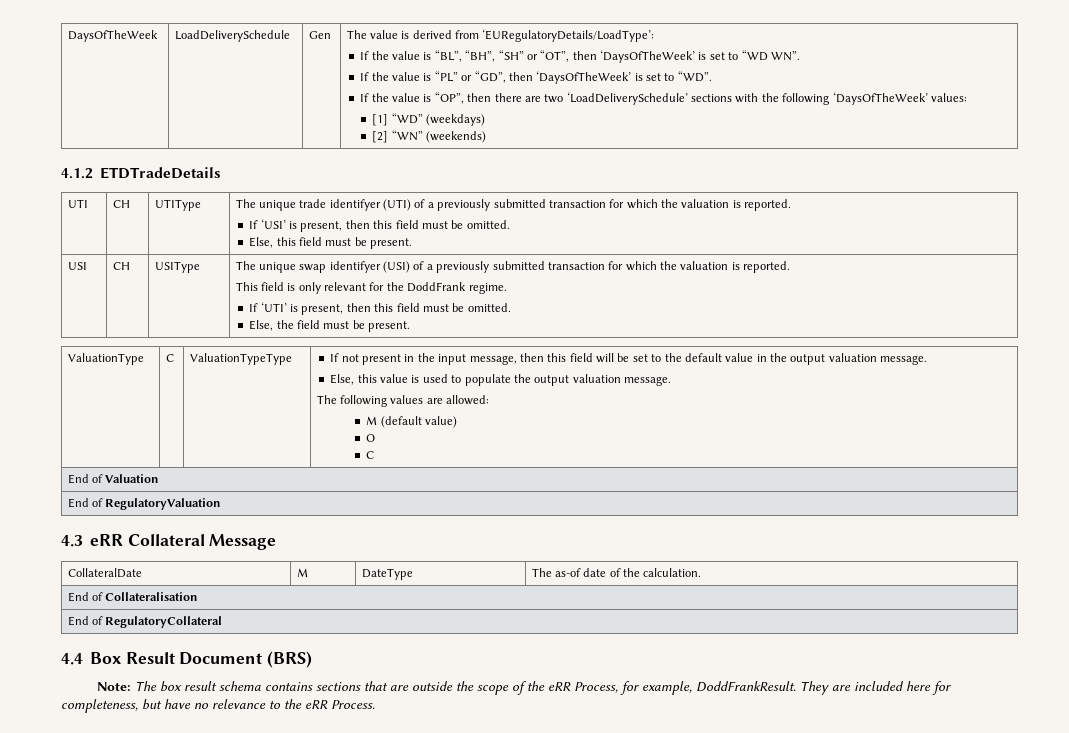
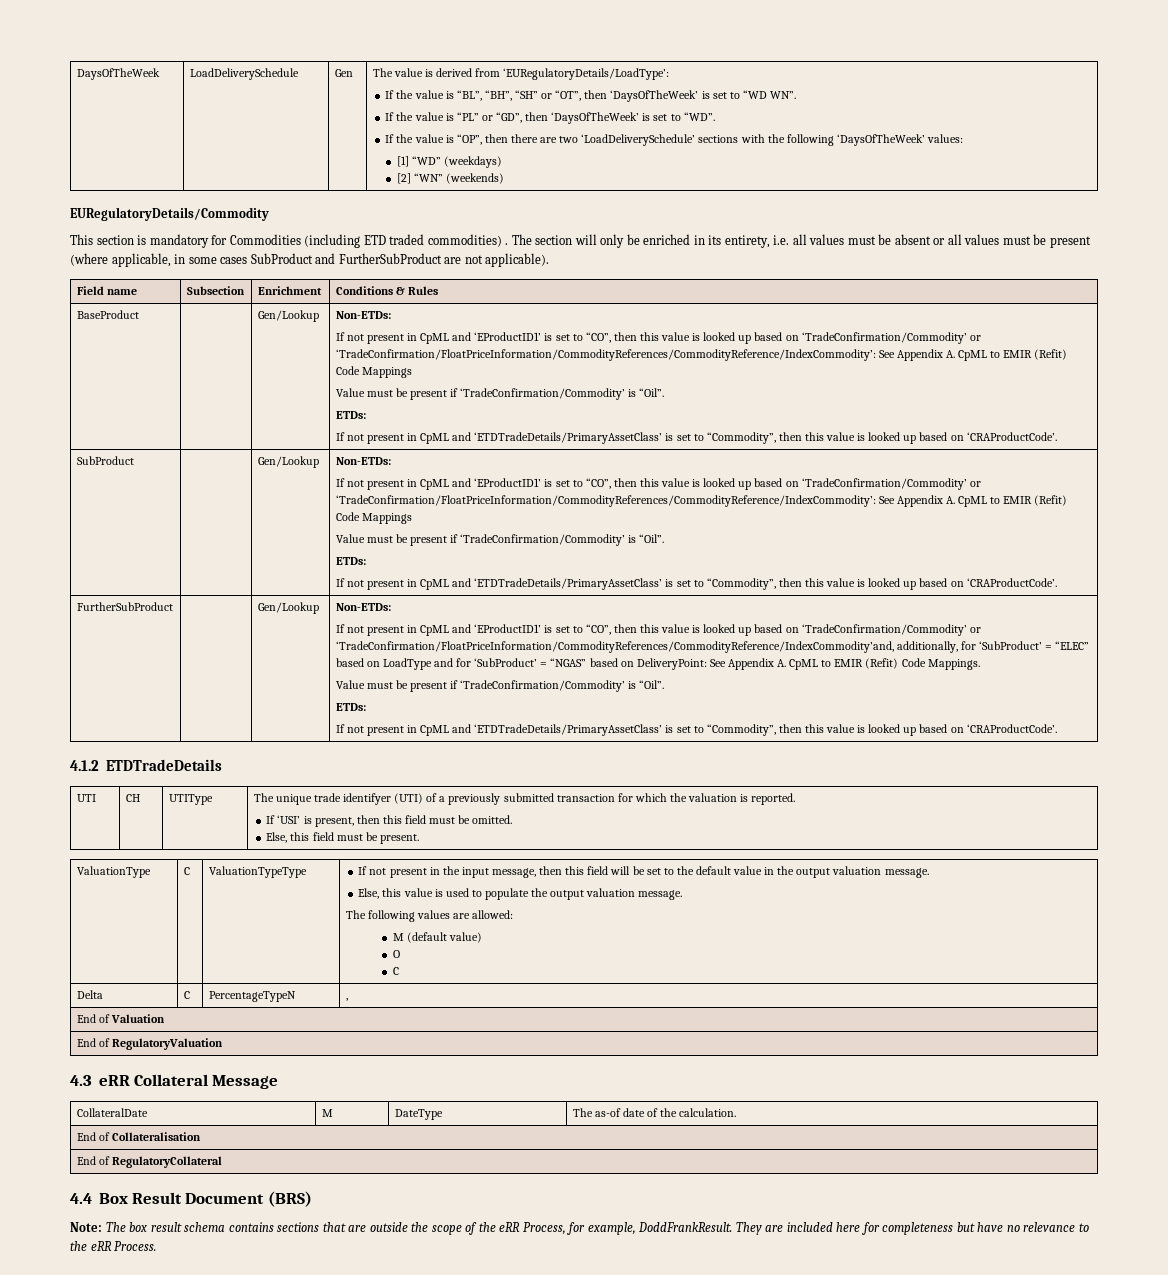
+ EURegulatoryDetails/Commodity
+ This section is mandatory for Commodities (including ETD traded commodities) . The section will only be enriched in its entirety, i.e. all values must be absent or all values must be present (where applicable, in some cases SubProduct and FurtherSubProduct are not applicable).
+ Field name | Subsection | Enrichment | Conditions & Rules
+ BaseProduct | | Gen/Lookup | Non-ETDs:
+ If not present in CpML and ‘EProductID1’ is set to “CO”, then this value is looked up based on ‘TradeConfirmation/Commodity’ or ‘TradeConfirmation/FloatPriceInformation/CommodityReferences/CommodityReference/IndexCommodity’: See Appendix A. CpML to EMIR (Refit) Code Mappings
+ Value must be present if ‘TradeConfirmation/Commodity’ is “Oil”.
+ ETDs:
+ If not present in CpML and ‘ETDTradeDetails/PrimaryAssetClass’ is set to “Commodity”, then this value is looked up based on ‘CRAProductCode’.
+ SubProduct | | Gen/Lookup | Non-ETDs:
+ If not present in CpML and ‘EProductID1’ is set to “CO”, then this value is looked up based on ‘TradeConfirmation/Commodity’ or ‘TradeConfirmation/FloatPriceInformation/CommodityReferences/CommodityReference/IndexCommodity’: See Appendix A. CpML to EMIR (Refit) Code Mappings
+ Value must be present if ‘TradeConfirmation/Commodity’ is “Oil”.
+ ETDs:
+ If not present in CpML and ‘ETDTradeDetails/PrimaryAssetClass’ is set to “Commodity”, then this value is looked up based on ‘CRAProductCode’.
+ FurtherSubProduct | | Gen/Lookup | Non-ETDs:
+ If not present in CpML and ‘EProductID1’ is set to “CO”, then this value is looked up based on ‘TradeConfirmation/Commodity’ or ‘TradeConfirmation/FloatPriceInformation/CommodityReferences/CommodityReference/IndexCommodity’and, additionally, for ‘SubProduct’ = “ELEC” based on LoadType and for ‘SubProduct’ = “NGAS” based on DeliveryPoint: See Appendix A. CpML to EMIR (Refit) Code Mappings.
+ Value must be present if ‘TradeConfirmation/Commodity’ is “Oil”.
+ ETDs:
+ If not present in CpML and ‘ETDTradeDetails/PrimaryAssetClass’ is set to “Commodity”, then this value is looked up based on ‘CRAProductCode’.
- USI | CH | USIType | The unique swap identifyer (USI) of a previously submitted transaction for which the valuation is reported.
- This field is only relevant for the DoddFrank regime.
- If ‘UTI’ is present, then this field must be omitted.
- Else, the field must be present.
+ Delta | C | PercentageTypeN | ,
- They are included here for completeness, but have no relevance to the eRR Process.
+ They are included here for completeness but have no relevance to the eRR Process.

